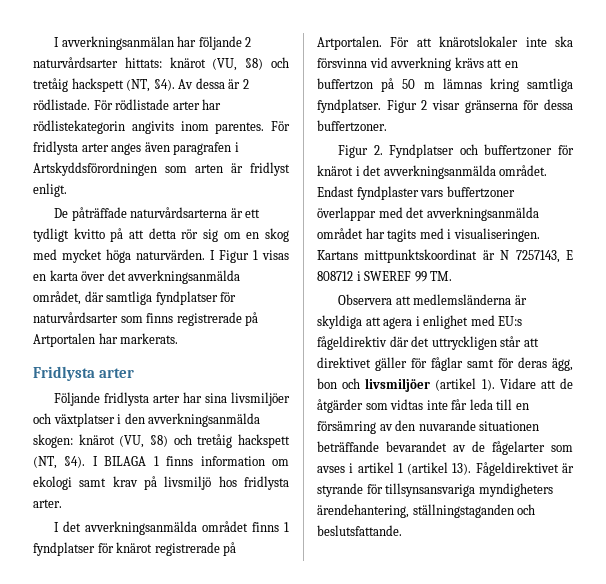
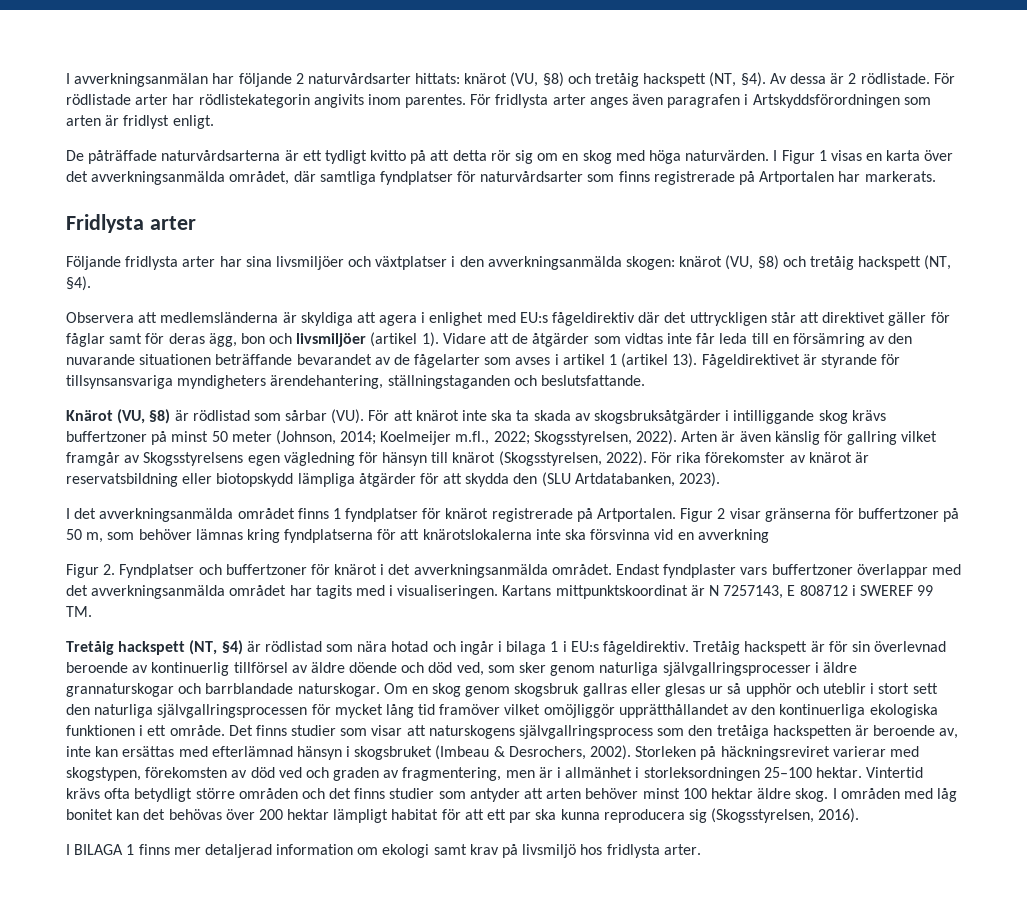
- De påträffade naturvårdsarterna är ett tydligt kvitto på att detta rör sig om en skog med mycket höga naturvärden.
+ De påträffade naturvårdsarterna är ett tydligt kvitto på att detta rör sig om en skog med höga naturvärden.
- I BILAGA 1 finns information om ekologi samt krav på livsmiljö hos fridlysta arter.
- I det avverkningsanmälda området finns 1 fyndplatser för knärot registrerade på Artportalen. För att knärotslokaler inte ska försvinna vid avverkning krävs att en buffertzon på 50 m lämnas kring samtliga fyndplatser. Figur 2 visar gränserna för dessa buffertzoner.
- Figur 2. Fyndplatser och buffertzoner för knärot i det avverkningsanmälda området. Endast fyndplaster vars buffertzoner överlappar med det avverkningsanmälda området har tagits med i visualiseringen. Kartans mittpunktskoordinat är N 7257143, E 808712 i SWEREF 99 TM.
+ Knärot (VU, §8) är rödlistad som sårbar (VU). För att knärot inte ska ta skada av skogsbruksåtgärder i intilliggande skog krävs buffertzoner på minst 50 meter (Johnson, 2014; Koelmeijer m.fl., 2022; Skogsstyrelsen, 2022). Arten är även känslig för gallring vilket framgår av Skogsstyrelsens egen vägledning för hänsyn till knärot (Skogsstyrelsen, 2022). För rika förekomster av knärot är reservatsbildning eller biotopskydd lämpliga åtgärder för att skydda den (SLU Artdatabanken, 2023).
+ I det avverkningsanmälda området finns 1 fyndplatser för knärot registrerade på Artportalen. Figur 2 visar gränserna för buffertzoner på 50 m, som behöver lämnas kring fyndplatserna för att knärotslokalerna inte ska försvinna vid en avverkning
+ Figur 2. Fyndplatser och buffertzoner för knärot i det avverkningsanmälda området. Endast fyndplaster vars buffertzoner överlappar med det avverkningsanmälda området har tagits med i visualiseringen. Kartans mittpunktskoordinat är N 7257143, E 808712 i SWEREF 99 TM.
+ Tretåig hackspett (NT, §4) är rödlistad som nära hotad och ingår i bilaga 1 i EU:s fågeldirektiv. Tretåig hackspett är för sin överlevnad beroende av kontinuerlig tillförsel av äldre döende och död ved, som sker genom naturliga självgallringsprocesser i äldre grannaturskogar och barrblandade naturskogar. Om en skog genom skogsbruk gallras eller glesas ur så upphör och uteblir i stort sett den naturliga självgallringsprocessen för mycket lång tid framöver vilket omöjliggör upprätthållandet av den kontinuerliga ekologiska funktionen i ett område. Det finns studier som visar att naturskogens självgallringsprocess som den tretåiga hackspetten är beroende av, inte kan ersättas med efterlämnad hänsyn i skogsbruket (Imbeau & Desrochers, 2002). Storleken på häckningsreviret varierar med skogstypen, förekomsten av död ved och graden av fragmentering, men är i allmänhet i storleksordningen 25–100 hektar. Vintertid krävs ofta betydligt större områden och det finns studier som antyder att arten behöver minst 100 hektar äldre skog. I områden med låg bonitet kan det behövas över 200 hektar lämpligt habitat för att ett par ska kunna reproducera sig (Skogsstyrelsen, 2016).
+ I BILAGA 1 finns mer detaljerad information om ekologi samt krav på livsmiljö hos fridlysta arter.

